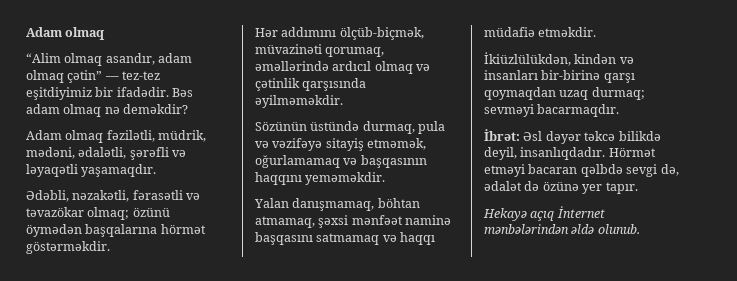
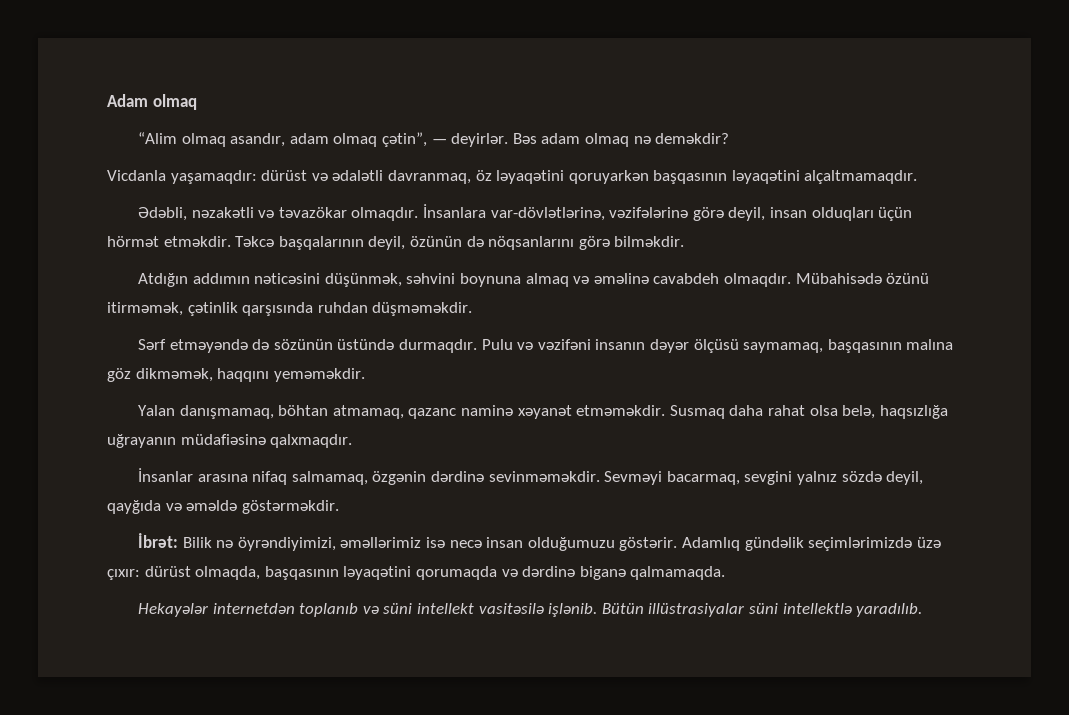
- “Alim olmaq asandır, adam olmaq çətin” — tez-tez eşitdiyimiz bir ifadədir.
+ “Alim olmaq asandır, adam olmaq çətin”, — deyirlər.
- Adam olmaq fəzilətli, müdrik, mədəni, ədalətli, şərəfli və ləyaqətli yaşamaqdır.
- Ədəbli, nəzakətli, fərasətli və təvazökar olmaq; özünü öymədən başqalarına hörmət göstərməkdir.
- Hər addımını ölçüb-biçmək, müvazinəti qorumaq, əməllərində ardıcıl olmaq və çətinlik qarşısında əyilməməkdir.
- Sözünün üstündə durmaq, pula və vəzifəyə sitayiş etməmək, oğurlamamaq və başqasının haqqını yeməməkdir.
+ Vicdanla yaşamaqdır: dürüst və ədalətli davranmaq, öz ləyaqətini qoruyarkən başqasının ləyaqətini alçaltmamaqdır.
+ Ədəbli, nəzakətli və təvazökar olmaqdır. İnsanlara var-dövlətlərinə, vəzifələrinə görə deyil, insan olduqları üçün hörmət etməkdir. Təkcə başqalarının deyil, özünün də nöqsanlarını görə bilməkdir.
+ Atdığın addımın nəticəsini düşünmək, səhvini boynuna almaq və əməlinə cavabdeh olmaqdır. Mübahisədə özünü itirməmək, çətinlik qarşısında ruhdan düşməməkdir.
+ Sərf etməyəndə də sözünün üstündə durmaqdır. Pulu və vəzifəni insanın dəyər ölçüsü saymamaq, başqasının malına göz dikməmək, haqqını yeməməkdir.
- Yalan danışmamaq, böhtan atmamaq, şəxsi mənfəət naminə başqasını satmamaq və haqqı müdafiə etməkdir.
- İkiüzlülükdən, kindən və insanları bir-birinə qarşı qoymaqdan uzaq durmaq; sevməyi bacarmaqdır.
- İbrət: Əsl dəyər təkcə bilikdə deyil, insanlıqdadır. Hörmət etməyi bacaran qəlbdə sevgi də, ədalət də özünə yer tapır.
- Hekayə açıq İnternet mənbələrindən əldə olunub.
+ Yalan danışmamaq, böhtan atmamaq, qazanc naminə xəyanət etməməkdir. Susmaq daha rahat olsa belə, haqsızlığa uğrayanın müdafiəsinə qalxmaqdır.
+ İnsanlar arasına nifaq salmamaq, özgənin dərdinə sevinməməkdir. Sevməyi bacarmaq, sevgini yalnız sözdə deyil, qayğıda və əməldə göstərməkdir.
+ İbrət: Bilik nə öyrəndiyimizi, əməllərimiz isə necə insan olduğumuzu göstərir. Adamlıq gündəlik seçimlərimizdə üzə çıxır: dürüst olmaqda, başqasının ləyaqətini qorumaqda və dərdinə biganə qalmamaqda.
+ Hekayələr internetdən toplanıb və süni intellekt vasitəsilə işlənib. Bütün illüstrasiyalar süni intellektlə yaradılıb.

